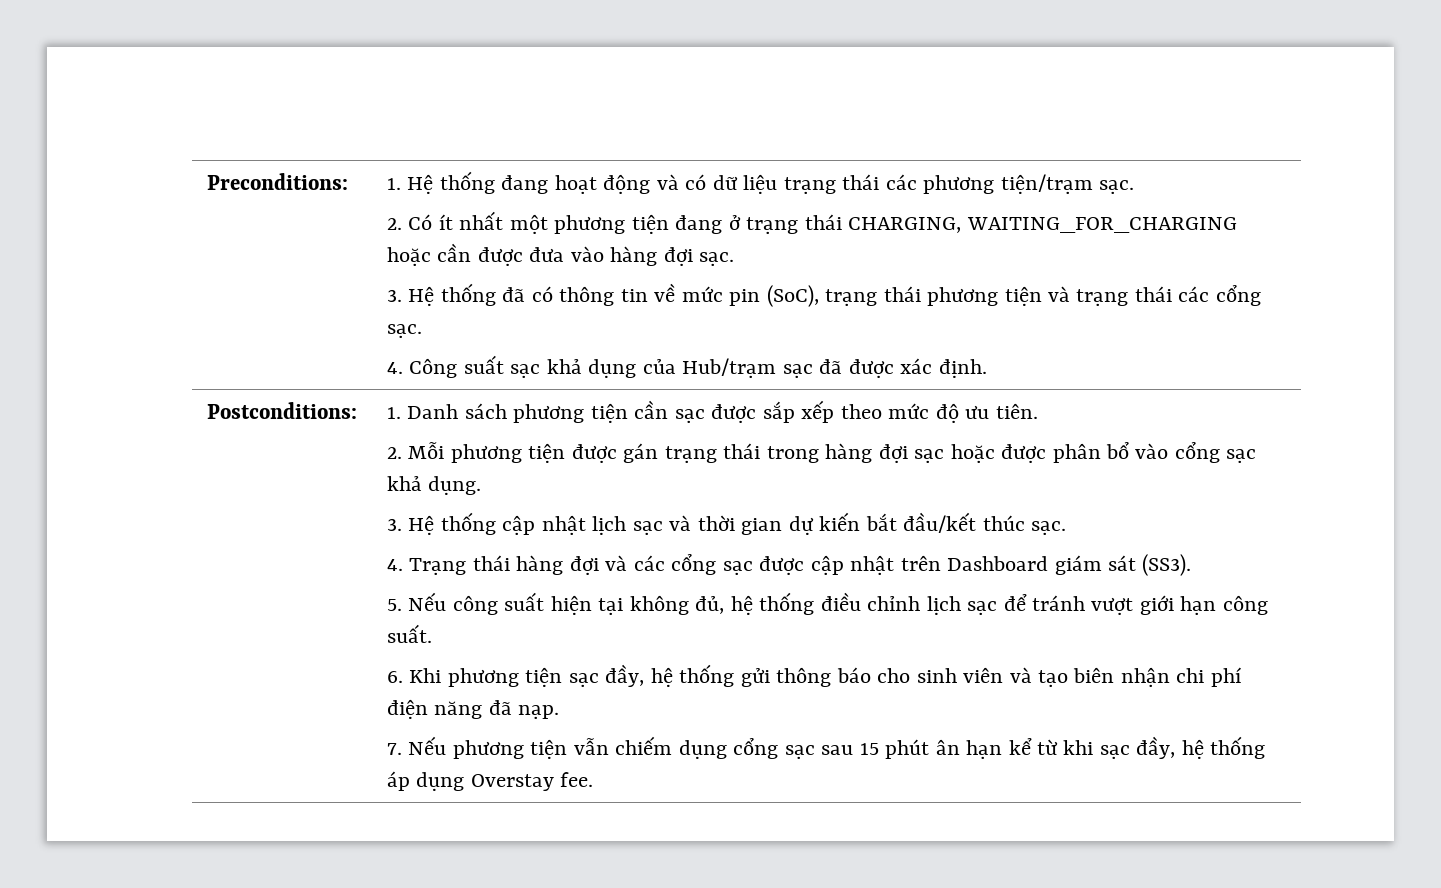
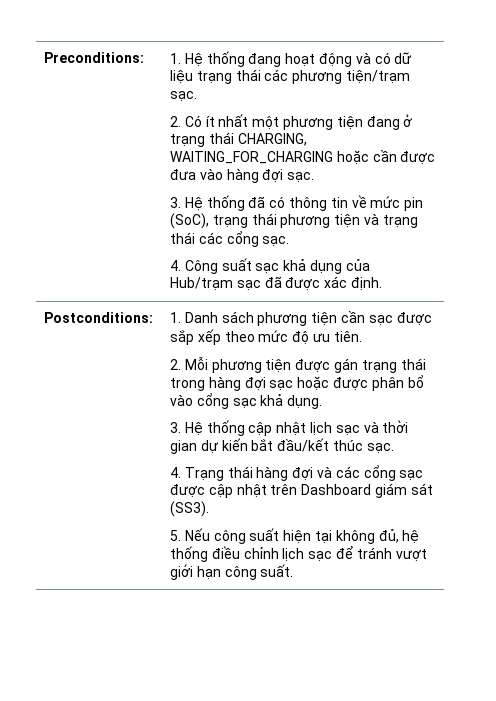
- 6. Khi phương tiện sạc đầy, hệ thống gửi thông báo cho sinh viên và tạo biên nhận chi phí điện năng đã nạp.
- 7. Nếu phương tiện vẫn chiếm dụng cổng sạc sau 15 phút ân hạn kể từ khi sạc đầy, hệ thống áp dụng Overstay fee.

